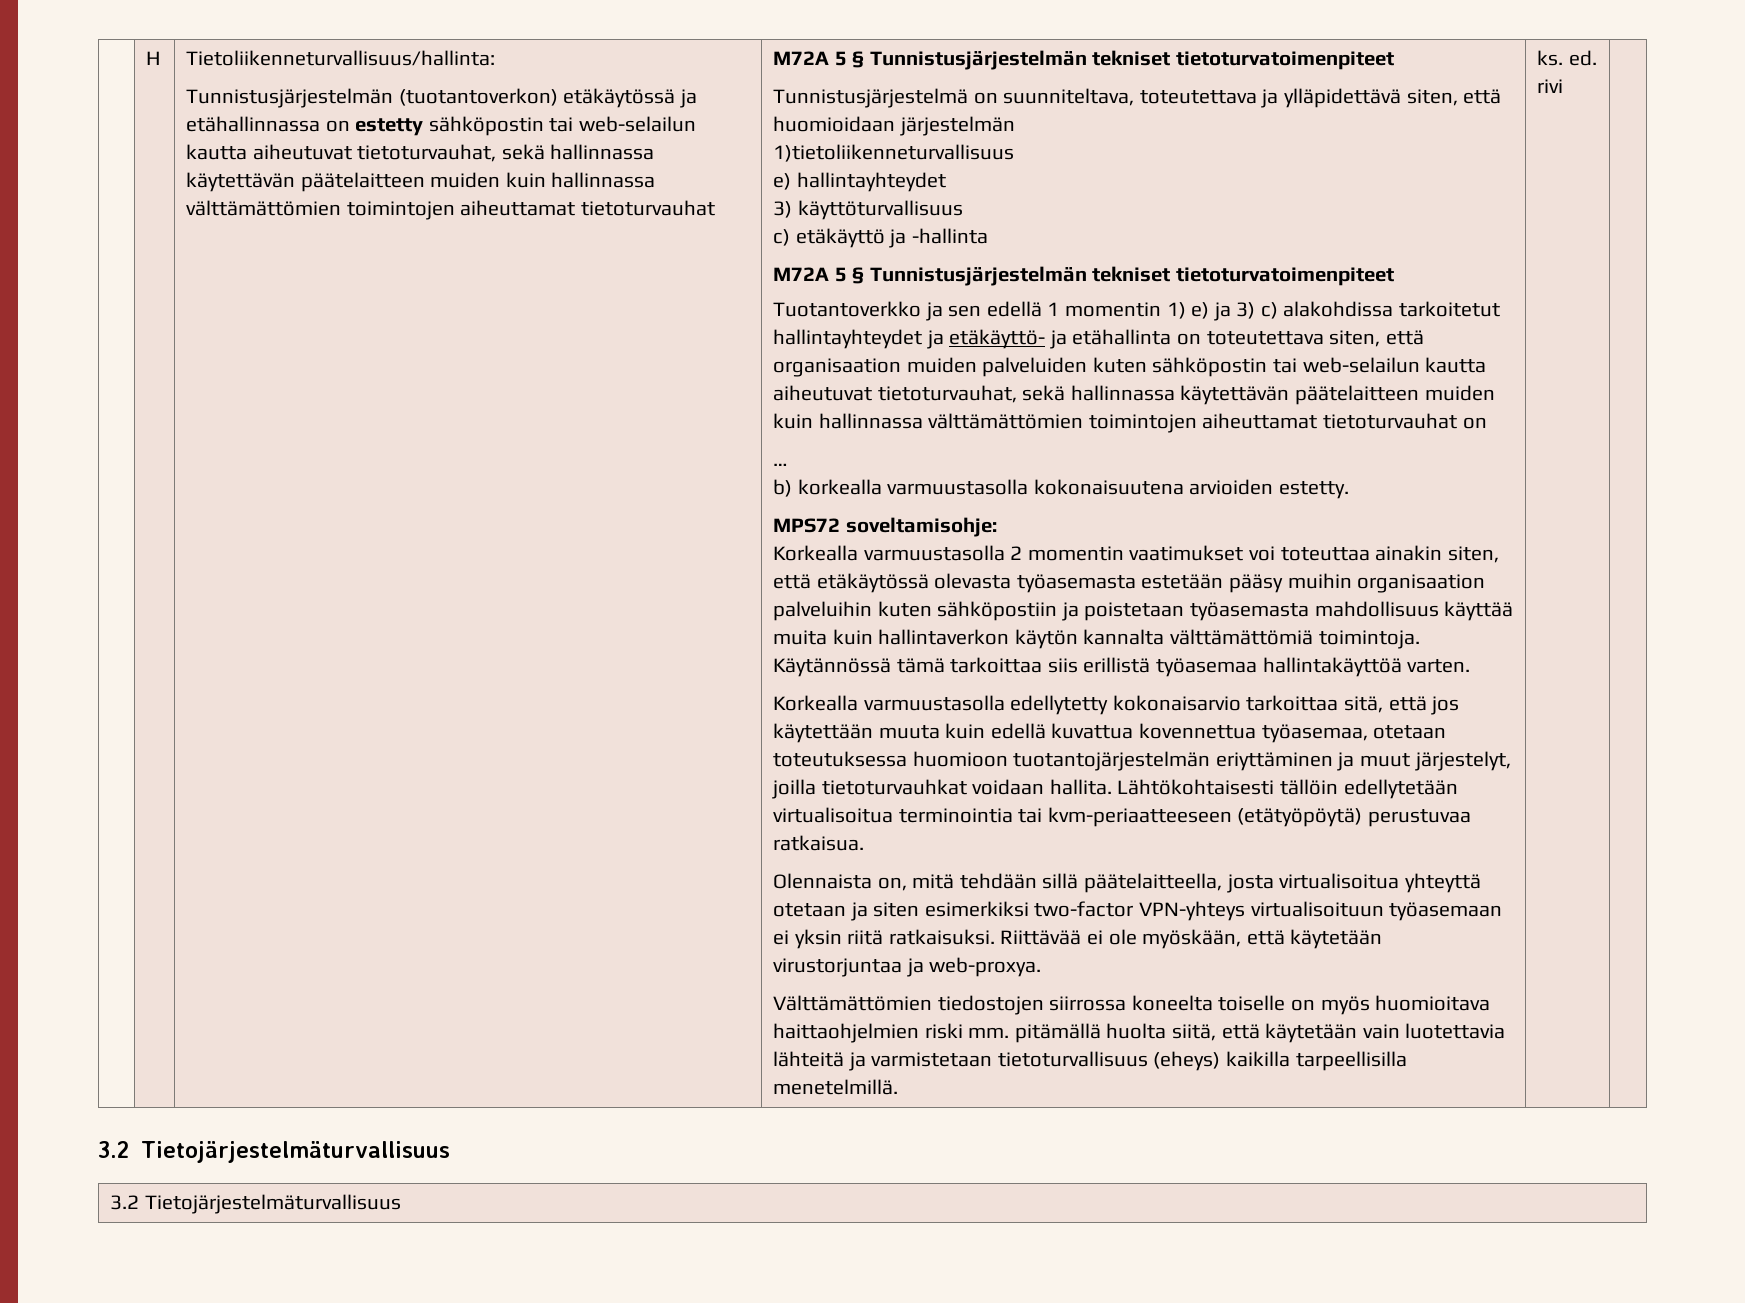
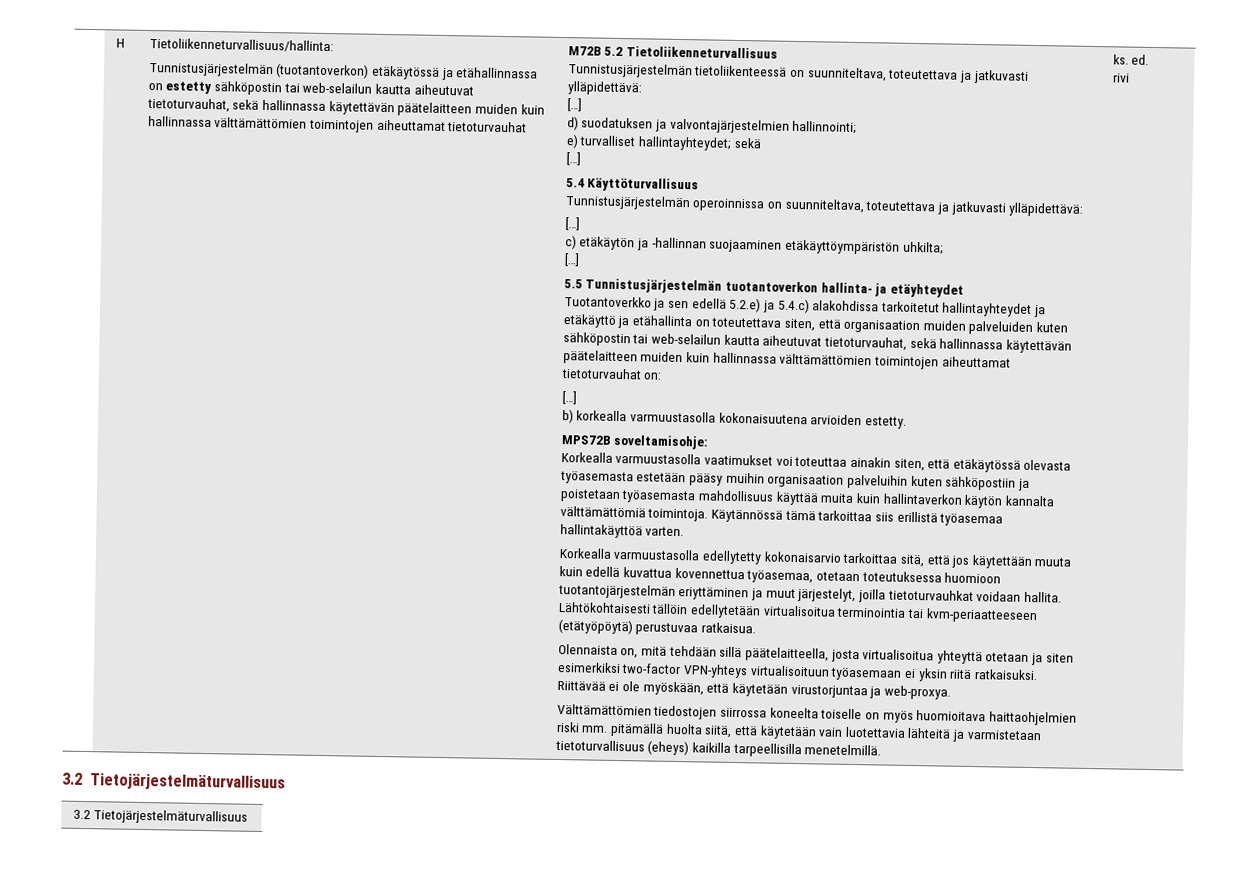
- Tunnistusjärjestelmän (tuotantoverkon) etäkäytössä ja etähallinnassa on estetty sähköpostin tai web-selailun kautta aiheutuvat tietoturvauhat, sekä hallinnassa käytettävän päätelaitteen muiden kuin hallinnassa välttämättömien toimintojen aiheuttamat tietoturvauhat | M72A 5 § Tunnistusjärjestelmän tekniset tietoturvatoimenpiteet
- Tunnistusjärjestelmä on suunniteltava, toteutettava ja ylläpidettävä siten, että huomioidaan järjestelmän
- 1)tietoliikenneturvallisuus
- e) hallintayhteydet
- 3) käyttöturvallisuus
- c) etäkäyttö ja -hallinta
- M72A 5 § Tunnistusjärjestelmän tekniset tietoturvatoimenpiteet
- Tuotantoverkko ja sen edellä 1 momentin 1) e) ja 3) c) alakohdissa tarkoitetut hallintayhteydet ja etäkäyttö- ja etähallinta on toteutettava siten, että organisaation muiden palveluiden kuten sähköpostin tai web-selailun kautta aiheutuvat tietoturvauhat, sekä hallinnassa käytettävän päätelaitteen muiden kuin hallinnassa välttämättömien toimintojen aiheuttamat tietoturvauhat on
- …
+ Tunnistusjärjestelmän (tuotantoverkon) etäkäytössä ja etähallinnassa on estetty sähköpostin tai web-selailun kautta aiheutuvat tietoturvauhat, sekä hallinnassa käytettävän päätelaitteen muiden kuin hallinnassa välttämättömien toimintojen aiheuttamat tietoturvauhat | M72B 5.2 Tietoliikenneturvallisuus
+ Tunnistusjärjestelmän tietoliikenteessä on suunniteltava, toteutettava ja jatkuvasti ylläpidettävä:
+ […]
+ d) suodatuksen ja valvontajärjestelmien hallinnointi;
+ e) turvalliset hallintayhteydet; sekä
+ […]
+ 5.4 Käyttöturvallisuus
+ Tunnistusjärjestelmän operoinnissa on suunniteltava, toteutettava ja jatkuvasti ylläpidettävä:
+ […]
+ c) etäkäytön ja -hallinnan suojaaminen etäkäyttöympäristön uhkilta;
+ […]
+ 5.5 Tunnistusjärjestelmän tuotantoverkon hallinta- ja etäyhteydet
+ Tuotantoverkko ja sen edellä 5.2.e) ja 5.4.c) alakohdissa tarkoitetut hallintayhteydet ja etäkäyttö ja etähallinta on toteutettava siten, että organisaation muiden palveluiden kuten sähköpostin tai web-selailun kautta aiheutuvat tietoturvauhat, sekä hallinnassa käytettävän päätelaitteen muiden kuin hallinnassa välttämättömien toimintojen aiheuttamat tietoturvauhat on:
+ […]
- MPS72 soveltamisohje:
+ MPS72B soveltamisohje:
- Korkealla varmuustasolla 2 momentin vaatimukset voi toteuttaa ainakin siten, että etäkäytössä olevasta työasemasta estetään pääsy muihin organisaation palveluihin kuten sähköpostiin ja poistetaan työasemasta mahdollisuus käyttää muita kuin hallintaverkon käytön kannalta välttämättömiä toimintoja.
+ Korkealla varmuustasolla vaatimukset voi toteuttaa ainakin siten, että etäkäytössä olevasta työasemasta estetään pääsy muihin organisaation palveluihin kuten sähköpostiin ja poistetaan työasemasta mahdollisuus käyttää muita kuin hallintaverkon käytön kannalta välttämättömiä toimintoja.

